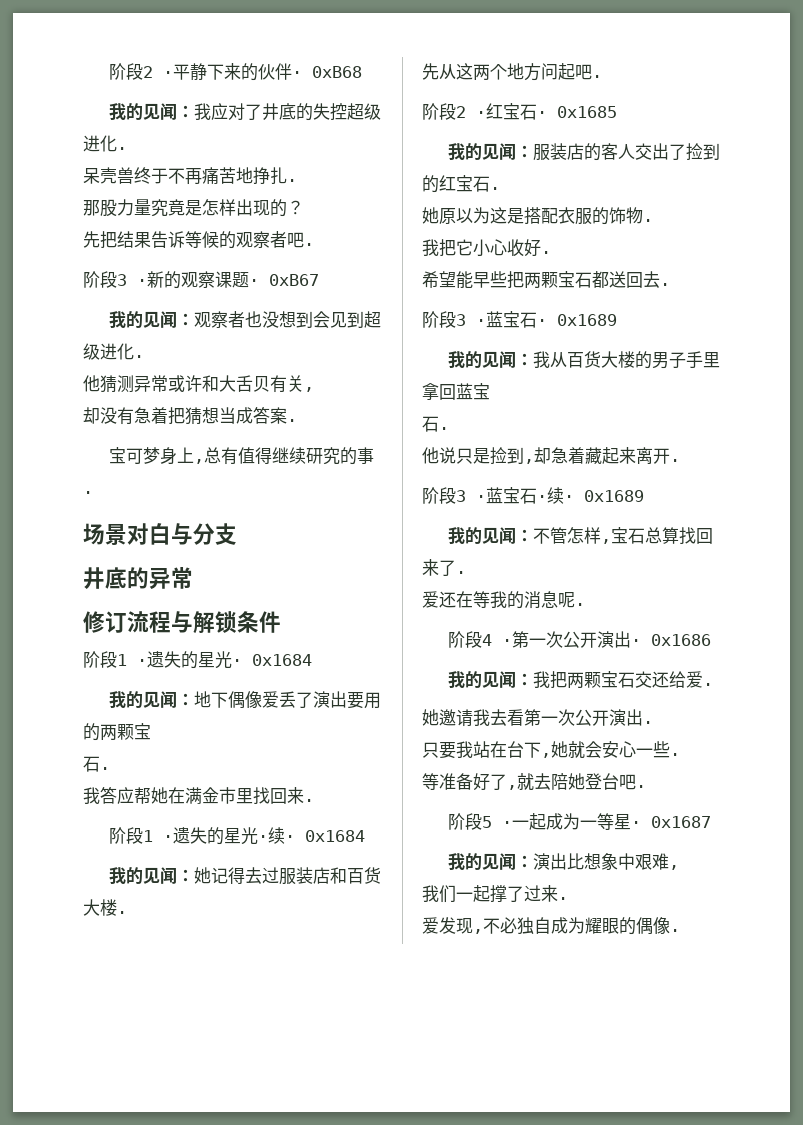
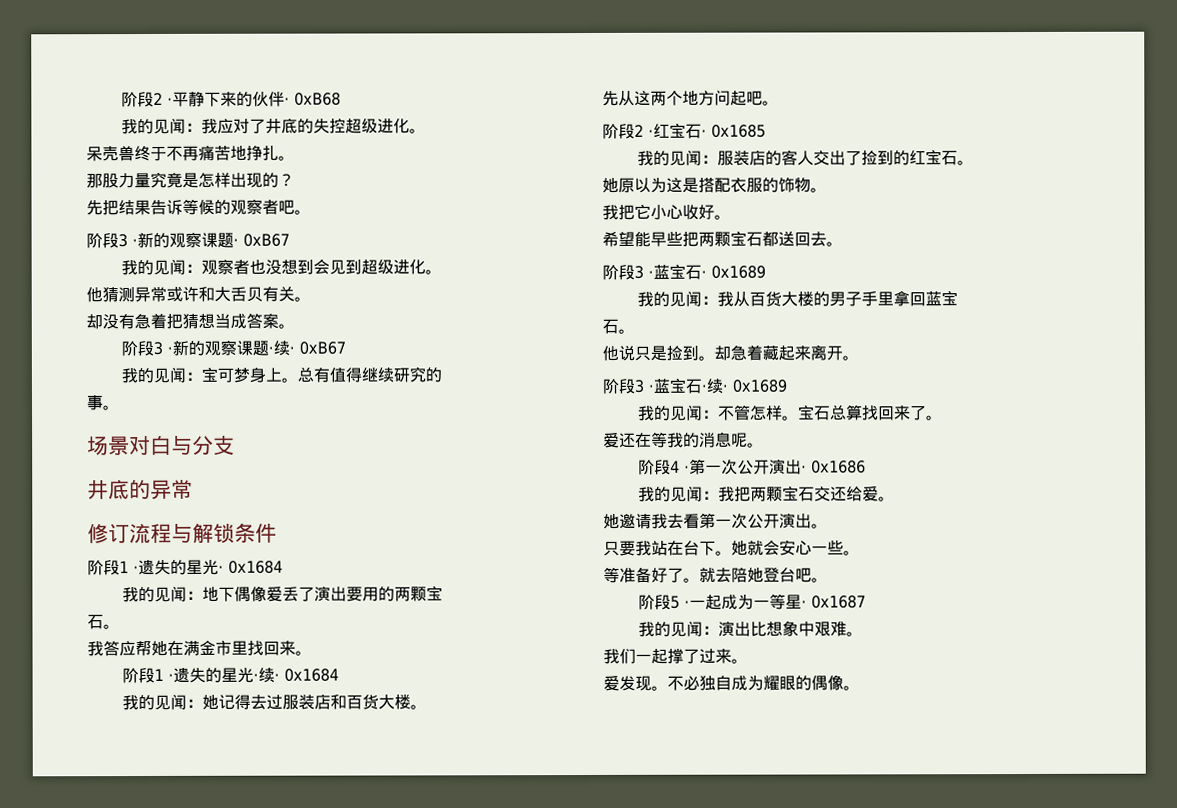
- 我的见闻：我应对了井底的失控超级进化.
+ 我的见闻：我应对了井底的失控超级进化。
- 呆壳兽终于不再痛苦地挣扎.
+ 呆壳兽终于不再痛苦地挣扎。
- 先把结果告诉等候的观察者吧.
+ 先把结果告诉等候的观察者吧。
- 我的见闻：观察者也没想到会见到超级进化.
+ 我的见闻：观察者也没想到会见到超级进化。
- 他猜测异常或许和大舌贝有关,
+ 他猜测异常或许和大舌贝有关。
- 却没有急着把猜想当成答案.
- 宝可梦身上,总有值得继续研究的事.
+ 却没有急着把猜想当成答案。
+ 阶段3 ·新的观察课题·续· 0xB67
+ 我的见闻：宝可梦身上。总有值得继续研究的
+ 事。
  我的见闻：地下偶像爱丢了演出要用的两颗宝
- 石.
+ 石。
- 我答应帮她在满金市里找回来.
+ 我答应帮她在满金市里找回来。
- 我的见闻：她记得去过服装店和百货大楼.
+ 我的见闻：她记得去过服装店和百货大楼。
- 先从这两个地方问起吧.
+ 先从这两个地方问起吧。
- 我的见闻：服装店的客人交出了捡到的红宝石.
+ 我的见闻：服装店的客人交出了捡到的红宝石。
- 她原以为这是搭配衣服的饰物.
+ 她原以为这是搭配衣服的饰物。
- 我把它小心收好.
+ 我把它小心收好。
- 希望能早些把两颗宝石都送回去.
+ 希望能早些把两颗宝石都送回去。
  我的见闻：我从百货大楼的男子手里拿回蓝宝
- 石.
+ 石。
- 他说只是捡到,却急着藏起来离开.
+ 他说只是捡到。却急着藏起来离开。
- 我的见闻：不管怎样,宝石总算找回来了.
+ 我的见闻：不管怎样。宝石总算找回来了。
- 爱还在等我的消息呢.
+ 爱还在等我的消息呢。
- 我的见闻：我把两颗宝石交还给爱.
+ 我的见闻：我把两颗宝石交还给爱。
- 她邀请我去看第一次公开演出.
+ 她邀请我去看第一次公开演出。
- 只要我站在台下,她就会安心一些.
+ 只要我站在台下。她就会安心一些。
- 等准备好了,就去陪她登台吧.
+ 等准备好了。就去陪她登台吧。
- 我的见闻：演出比想象中艰难,
+ 我的见闻：演出比想象中艰难。
- 我们一起撑了过来.
+ 我们一起撑了过来。
- 爱发现,不必独自成为耀眼的偶像.
+ 爱发现。不必独自成为耀眼的偶像。

